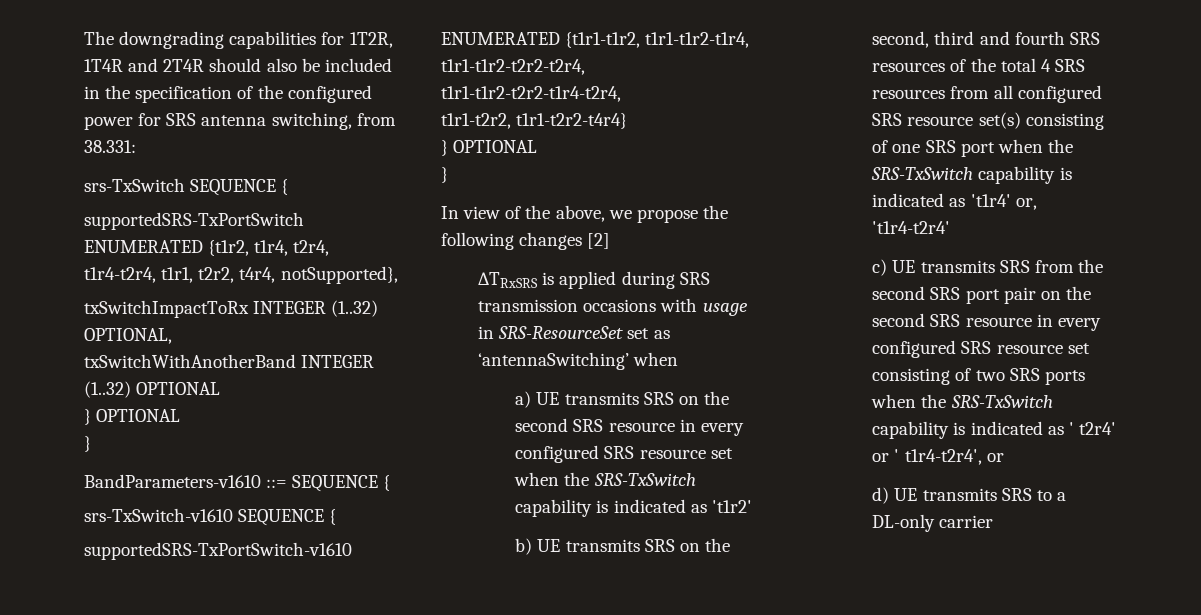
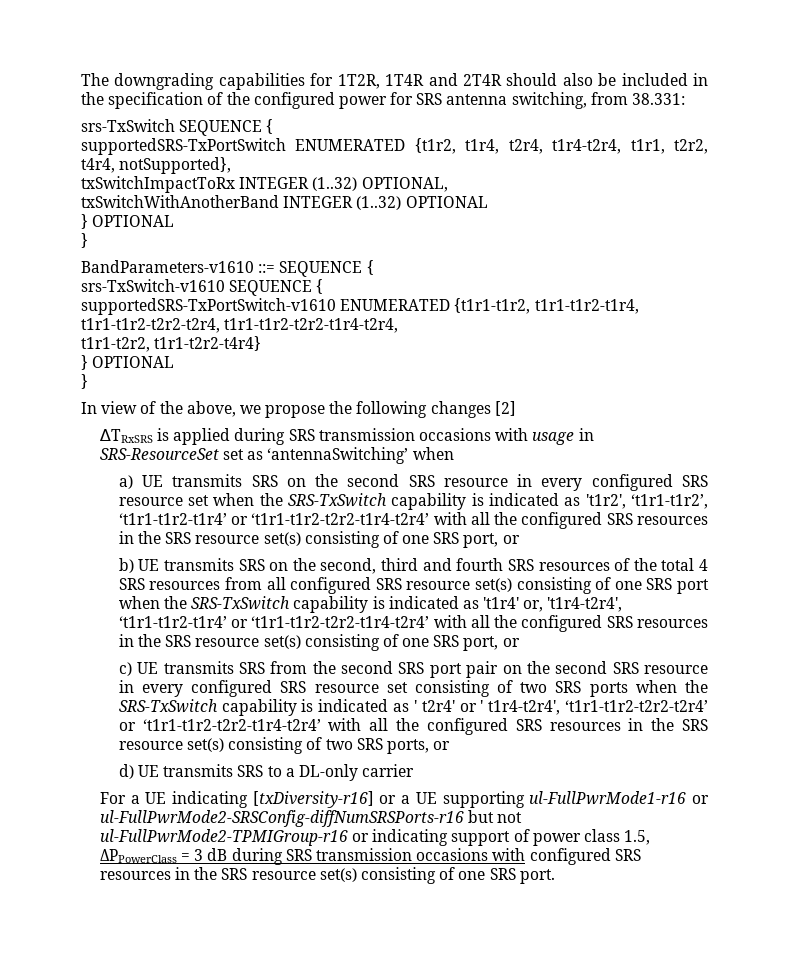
- a) UE transmits SRS on the second SRS resource in every configured SRS resource set when the SRS-TxSwitch capability is indicated as 't1r2'
+ a) UE transmits SRS on the second SRS resource in every configured SRS resource set when the SRS-TxSwitch capability is indicated as 't1r2', ‘t1r1-t1r2’, ‘t1r1-t1r2-t1r4’ or ‘t1r1-t1r2-t2r2-t1r4-t2r4’ with all the configured SRS resources in the SRS resource set(s) consisting of one SRS port, or
- b) UE transmits SRS on the second, third and fourth SRS resources of the total 4 SRS resources from all configured SRS resource set(s) consisting of one SRS port when the SRS-TxSwitch capability is indicated as 't1r4' or, 't1r4-t2r4'
+ b) UE transmits SRS on the second, third and fourth SRS resources of the total 4 SRS resources from all configured SRS resource set(s) consisting of one SRS port when the SRS-TxSwitch capability is indicated as 't1r4' or, 't1r4-t2r4', ‘t1r1-t1r2-t1r4’ or ‘t1r1-t1r2-t2r2-t1r4-t2r4’ with all the configured SRS resources in the SRS resource set(s) consisting of one SRS port, or
- c) UE transmits SRS from the second SRS port pair on the second SRS resource in every configured SRS resource set consisting of two SRS ports when the SRS-TxSwitch capability is indicated as ' t2r4' or ' t1r4-t2r4', or
+ c) UE transmits SRS from the second SRS port pair on the second SRS resource in every configured SRS resource set consisting of two SRS ports when the SRS-TxSwitch capability is indicated as ' t2r4' or ' t1r4-t2r4', ‘t1r1-t1r2-t2r2-t2r4’ or ‘t1r1-t1r2-t2r2-t1r4-t2r4’ with all the configured SRS resources in the SRS resource set(s) consisting of two SRS ports, or
+ For a UE indicating [txDiversity-r16] or a UE supporting ul-FullPwrMode1-r16 or ul-FullPwrMode2-SRSConfig-diffNumSRSPorts-r16 but not ul-FullPwrMode2-TPMIGroup-r16 or indicating support of power class 1.5, ΔPPowerClass = 3 dB during SRS transmission occasions with configured SRS resources in the SRS resource set(s) consisting of one SRS port.

